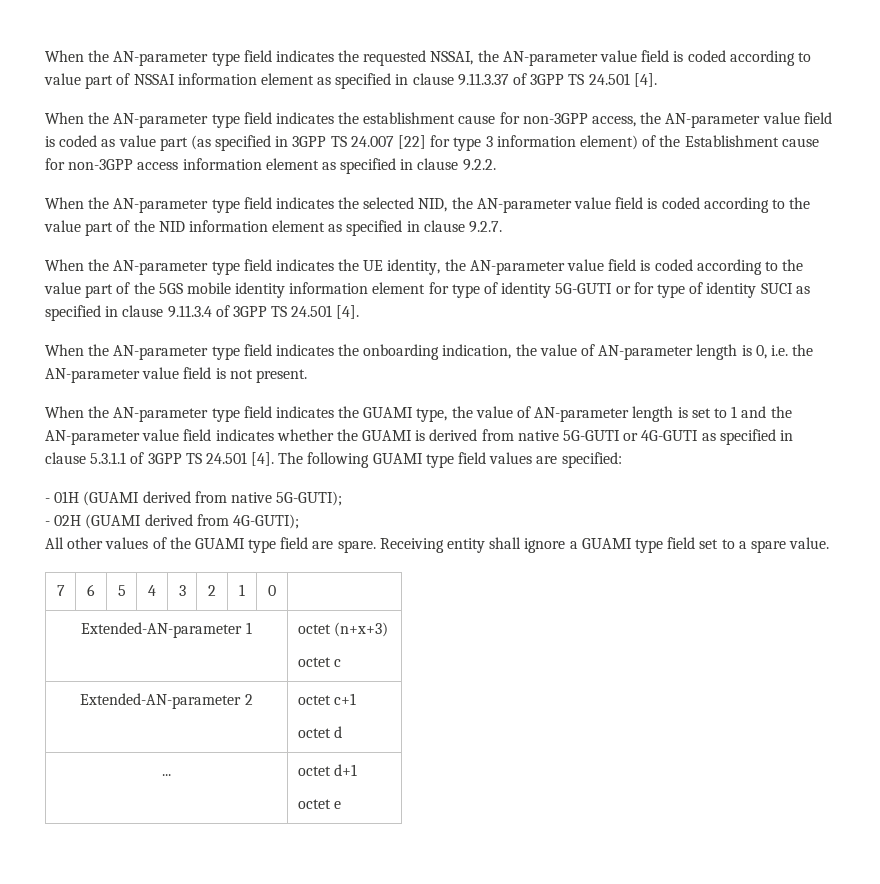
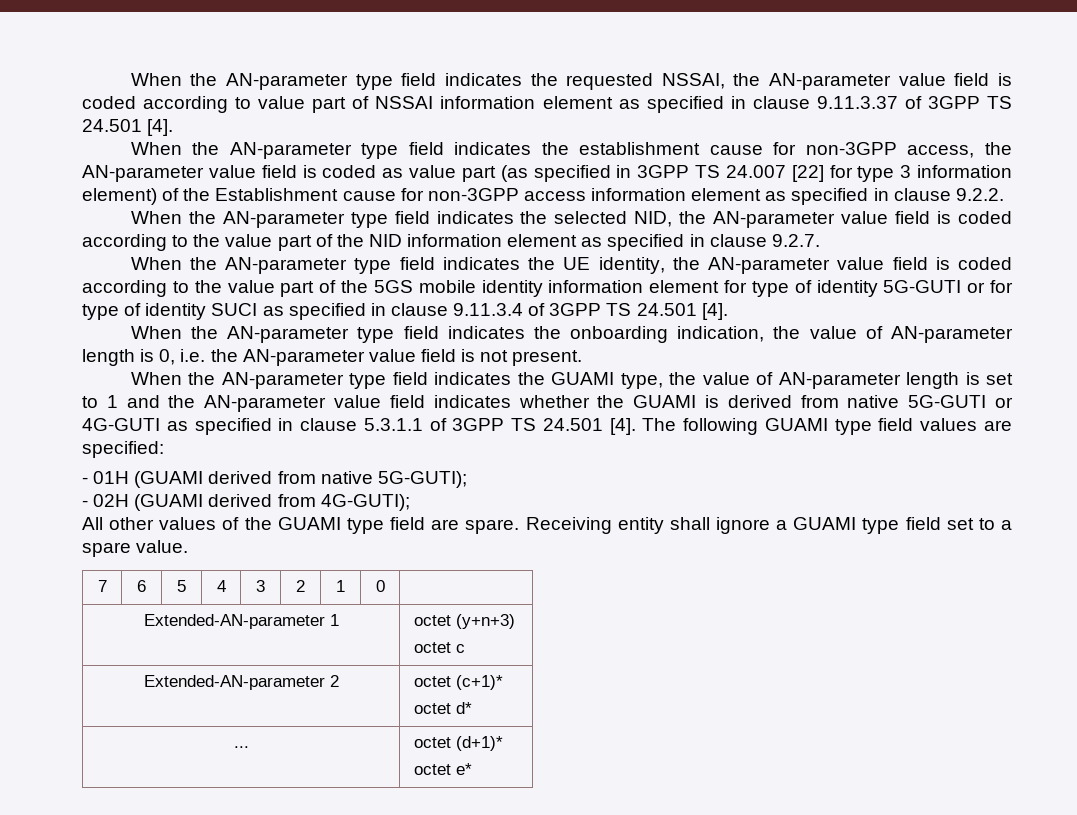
- Extended-AN-parameter 1 | octet (n+x+3)
+ Extended-AN-parameter 1 | octet (y+n+3)
- Extended-AN-parameter 2 | octet c+1
- octet d
+ Extended-AN-parameter 2 | octet (c+1)*
+ octet d*
- ... | octet d+1
- octet e
+ ... | octet (d+1)*
+ octet e*

